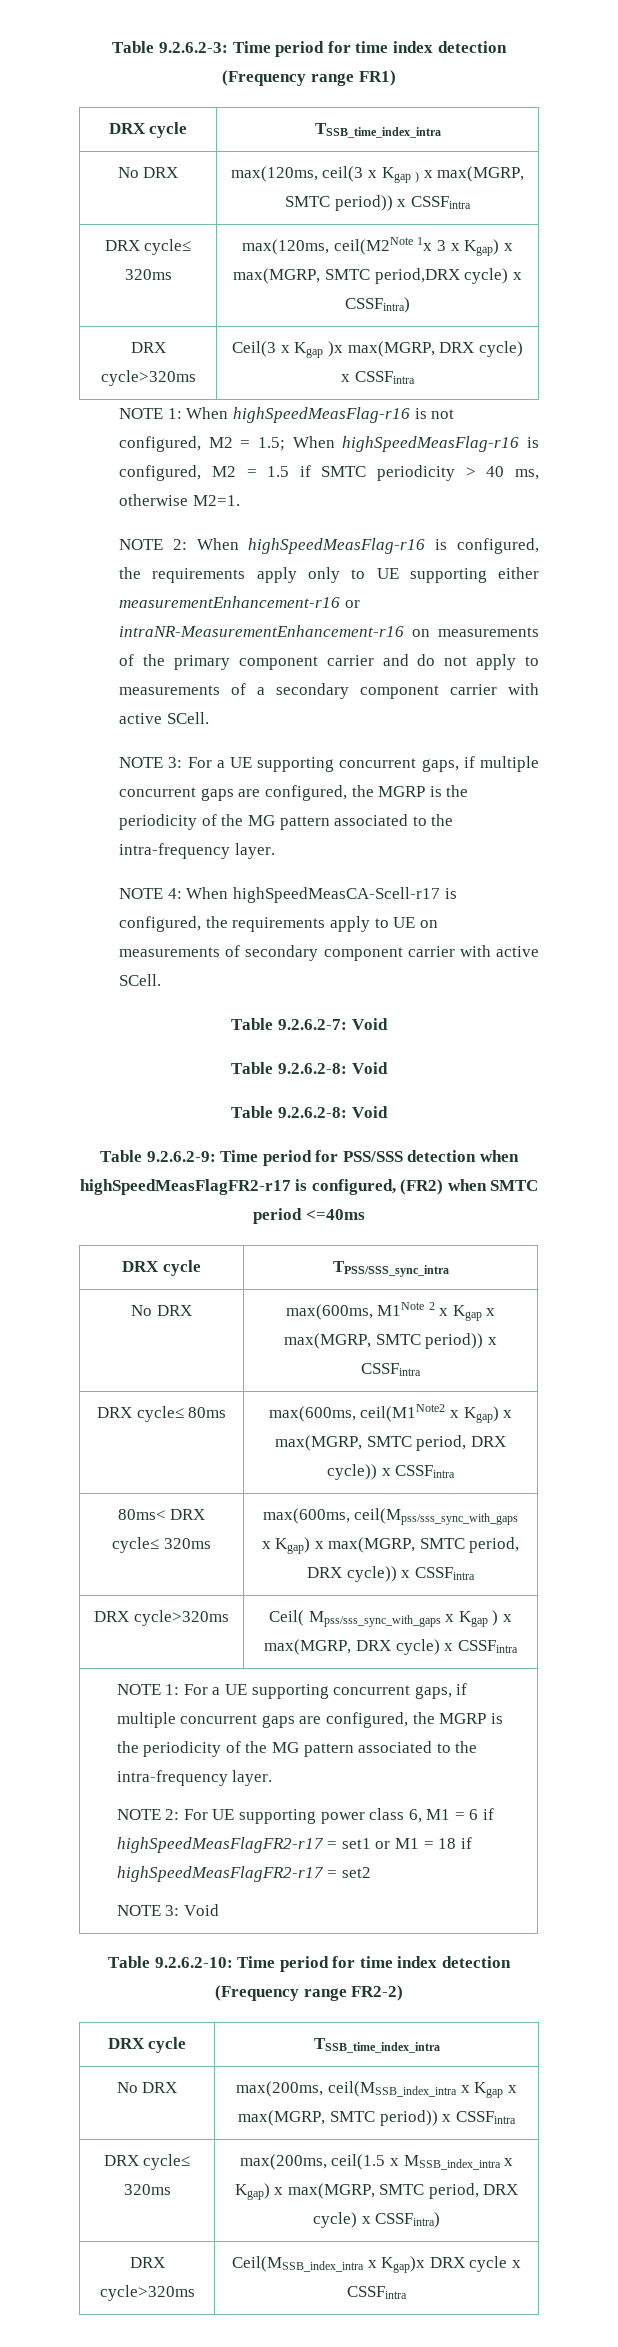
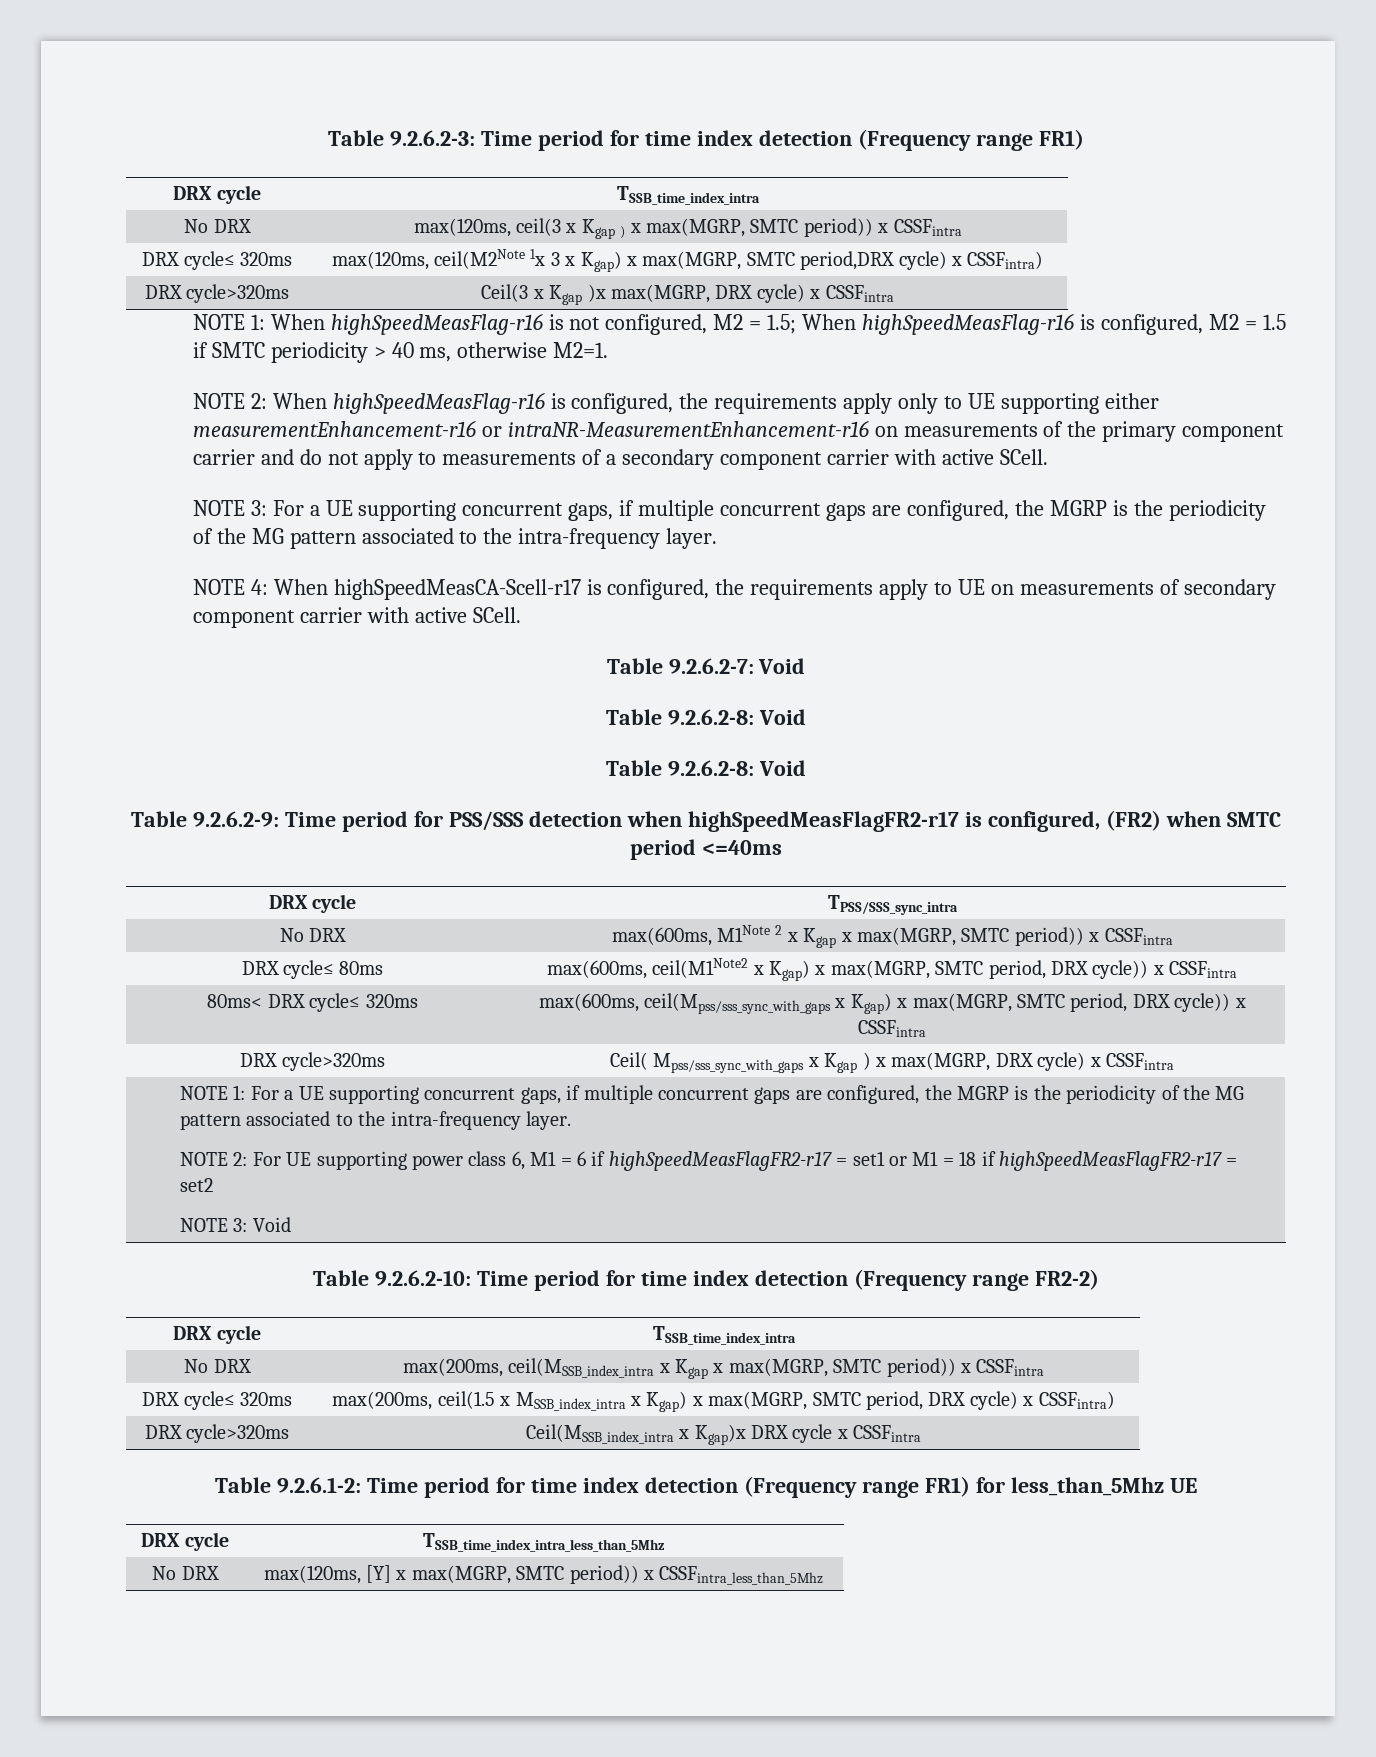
+ Table 9.2.6.1-2: Time period for time index detection (Frequency range FR1) for less_than_5Mhz UE
+ DRX cycle | TSSB_time_index_intra_less_than_5Mhz
+ No DRX | max(120ms, [Y] x max(MGRP, SMTC period)) x CSSFintra_less_than_5Mhz

